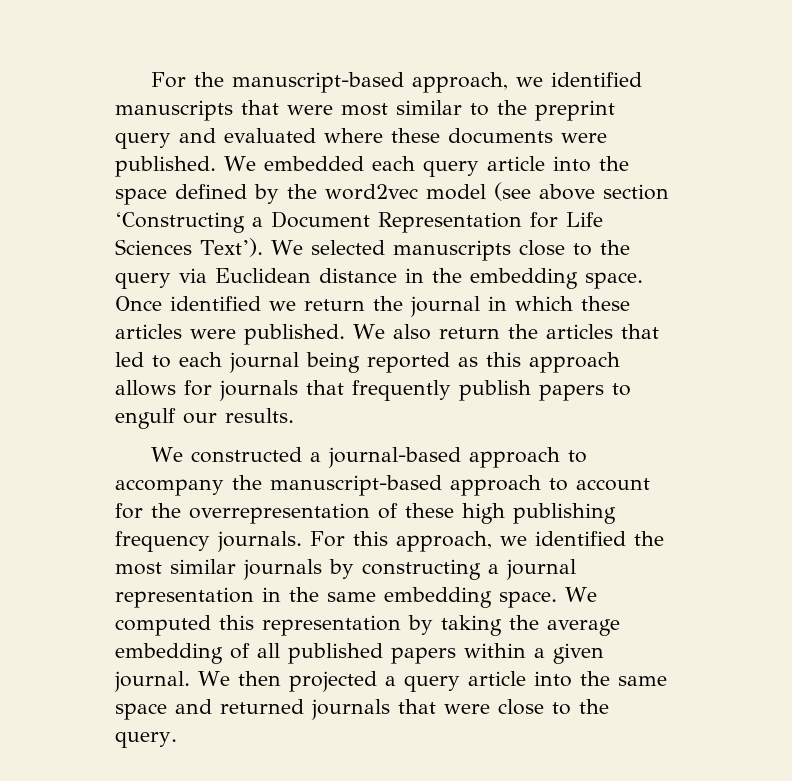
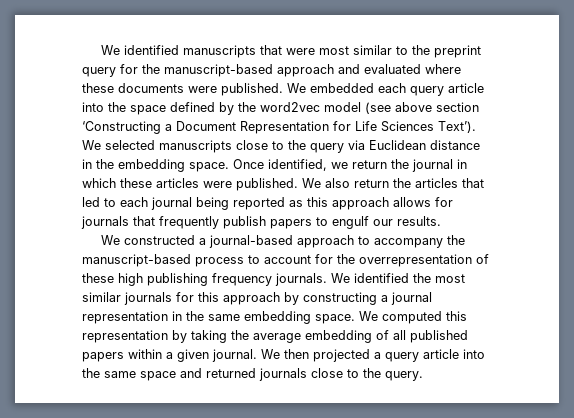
- For the manuscript-based approach, we identified manuscripts that were most similar to the preprint query and evaluated where these documents were published.
+ We identified manuscripts that were most similar to the preprint query for the manuscript-based approach and evaluated where these documents were published.
- Once identified we return the journal in which these articles were published.
+ Once identified, we return the journal in which these articles were published.
- We constructed a journal-based approach to accompany the manuscript-based approach to account for the overrepresentation of these high publishing frequency journals.
+ We constructed a journal-based approach to accompany the manuscript-based process to account for the overrepresentation of these high publishing frequency journals.
- For this approach, we identified the most similar journals by constructing a journal representation in the same embedding space.
+ We identified the most similar journals for this approach by constructing a journal representation in the same embedding space.
- We then projected a query article into the same space and returned journals that were close to the query.
+ We then projected a query article into the same space and returned journals close to the query.

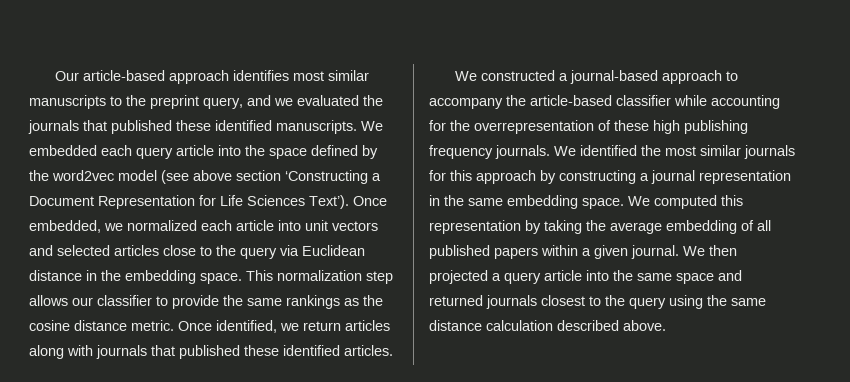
- We identified manuscripts that were most similar to the preprint query for the manuscript-based approach and evaluated where these documents were published.
+ Our article-based approach identifies most similar manuscripts to the preprint query, and we evaluated the journals that published these identified manuscripts.
- We selected manuscripts close to the query via Euclidean distance in the embedding space.
+ Once embedded, we normalized each article into unit vectors and selected articles close to the query via Euclidean distance in the embedding space.
- Once identified, we return the journal in which these articles were published. We also return the articles that led to each journal being reported as this approach allows for journals that frequently publish papers to engulf our results.
+ This normalization step allows our classifier to provide the same rankings as the cosine distance metric. Once identified, we return articles along with journals that published these identified articles.
- We constructed a journal-based approach to accompany the manuscript-based process to account for the overrepresentation of these high publishing frequency journals.
+ We constructed a journal-based approach to accompany the article-based classifier while accounting for the overrepresentation of these high publishing frequency journals.
- We then projected a query article into the same space and returned journals close to the query.
+ We then projected a query article into the same space and returned journals closest to the query using the same distance calculation described above.

